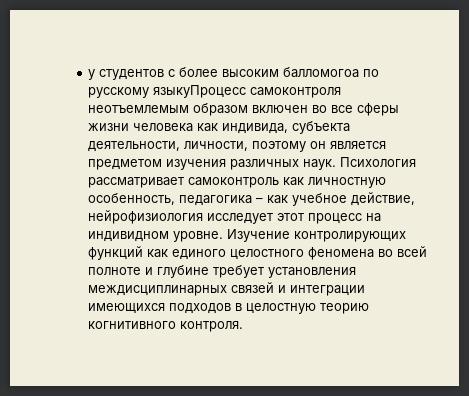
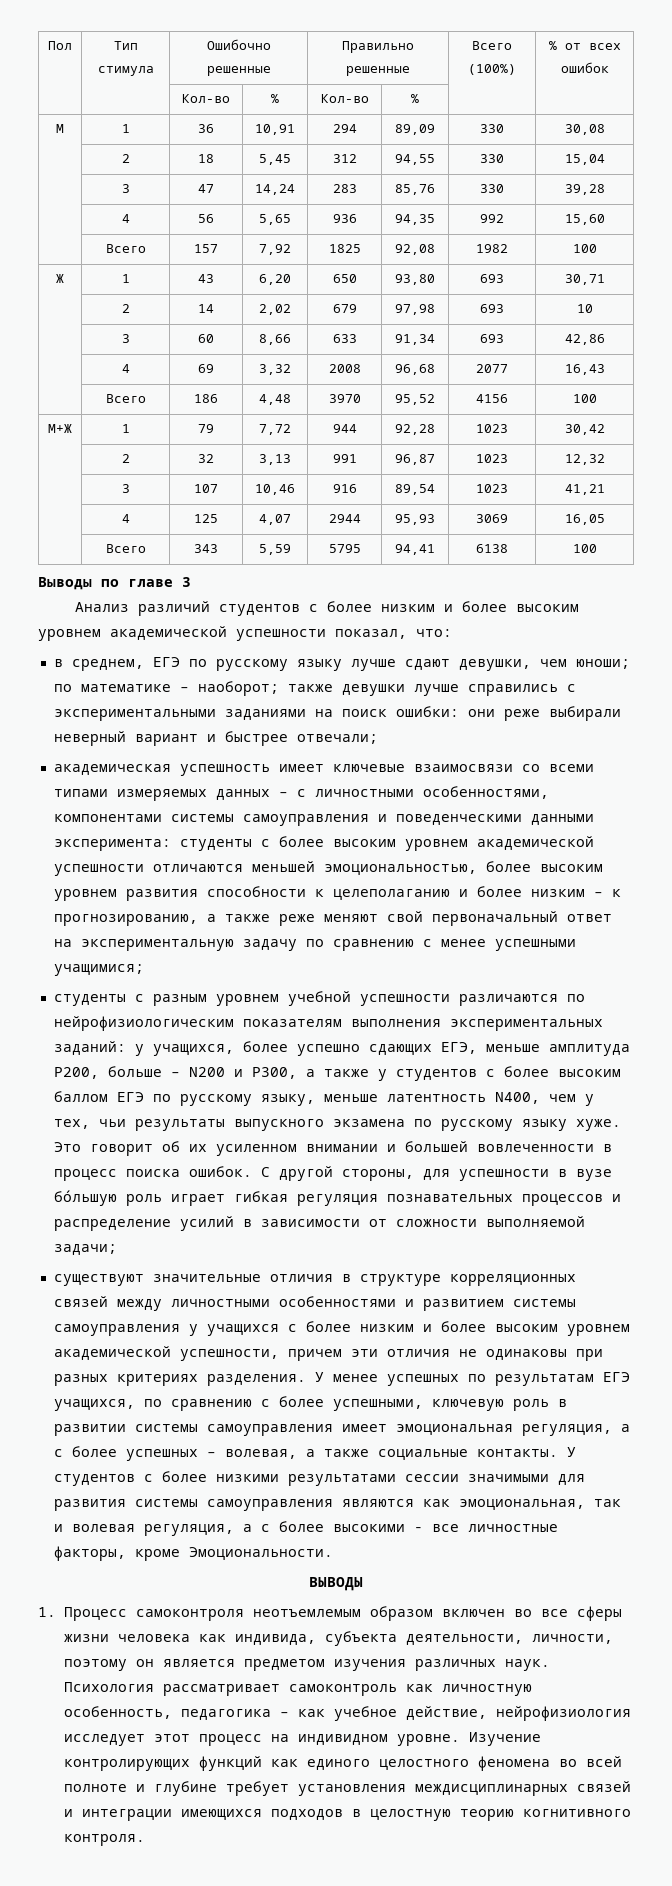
- у студентов с более высоким балломогоа по русскому языкуПроцесс самоконтроля неотъемлемым образом включен во все сферы жизни человека как индивида, субъекта деятельности, личности, поэтому он является предметом изучения различных наук.
+ Пол | Тип стимула | Ошибочно решенные | Правильно решенные | Всего (100%) | % от всех ошибок
+ | | Кол-во | % | Кол-во | % | |
+ М | 1 | 36 | 10,91 | 294 | 89,09 | 330 | 30,08
+ | 2 | 18 | 5,45 | 312 | 94,55 | 330 | 15,04
+ | 3 | 47 | 14,24 | 283 | 85,76 | 330 | 39,28
+ | 4 | 56 | 5,65 | 936 | 94,35 | 992 | 15,60
+ | Всего | 157 | 7,92 | 1825 | 92,08 | 1982 | 100
+ Ж | 1 | 43 | 6,20 | 650 | 93,80 | 693 | 30,71
+ | 2 | 14 | 2,02 | 679 | 97,98 | 693 | 10
+ | 3 | 60 | 8,66 | 633 | 91,34 | 693 | 42,86
+ | 4 | 69 | 3,32 | 2008 | 96,68 | 2077 | 16,43
+ | Всего | 186 | 4,48 | 3970 | 95,52 | 4156 | 100
+ М+Ж | 1 | 79 | 7,72 | 944 | 92,28 | 1023 | 30,42
+ | 2 | 32 | 3,13 | 991 | 96,87 | 1023 | 12,32
+ | 3 | 107 | 10,46 | 916 | 89,54 | 1023 | 41,21
+ | 4 | 125 | 4,07 | 2944 | 95,93 | 3069 | 16,05
+ | Всего | 343 | 5,59 | 5795 | 94,41 | 6138 | 100
+ Выводы по главе 3
+ Анализ различий студентов с более низким и более высоким уровнем академической успешности показал, что:
+ в среднем, ЕГЭ по русскому языку лучше сдают девушки, чем юноши; по математике – наоборот; также девушки лучше справились с экспериментальными заданиями на поиск ошибки: они реже выбирали неверный вариант и быстрее отвечали;
+ академическая успешность имеет ключевые взаимосвязи со всеми типами измеряемых данных – с личностными особенностями, компонентами системы самоуправления и поведенческими данными эксперимента: студенты с более высоким уровнем академической успешности отличаются меньшей эмоциональностью, более высоким уровнем развития способности к целеполаганию и более низким – к прогнозированию, а также реже меняют свой первоначальный ответ на экспериментальную задачу по сравнению с менее успешными учащимися;
+ студенты с разным уровнем учебной успешности различаются по нейрофизиологическим показателям выполнения экспериментальных заданий: у учащихся, более успешно сдающих ЕГЭ, меньше амплитуда P200, больше – N200 и P300, а также у студентов с более высоким баллом ЕГЭ по русскому языку, меньше латентность N400, чем у тех, чьи результаты выпускного экзамена по русскому языку хуже. Это говорит об их усиленном внимании и большей вовлеченности в процесс поиска ошибок. С другой стороны, для успешности в вузе бóльшую роль играет гибкая регуляция познавательных процессов и распределение усилий в зависимости от сложности выполняемой задачи;
+ существуют значительные отличия в структуре корреляционных связей между личностными особенностями и развитием системы самоуправления у учащихся с более низким и более высоким уровнем академической успешности, причем эти отличия не одинаковы при разных критериях разделения. У менее успешных по результатам ЕГЭ учащихся, по сравнению с более успешными, ключевую роль в развитии системы самоуправления имеет эмоциональная регуляция, а с более успешных – волевая, а также социальные контакты. У студентов с более низкими результатами сессии значимыми для развития системы самоуправления являются как эмоциональная, так и волевая регуляция, а с более высокими - все личностные факторы, кроме Эмоциональности.
+ ВЫВОДЫ
+ 1. Процесс самоконтроля неотъемлемым образом включен во все сферы жизни человека как индивида, субъекта деятельности, личности, поэтому он является предметом изучения различных наук.

